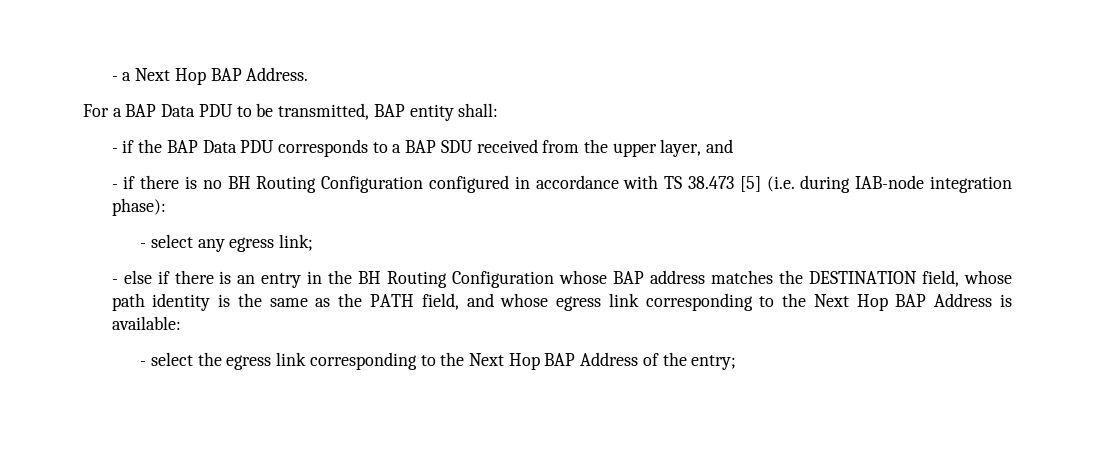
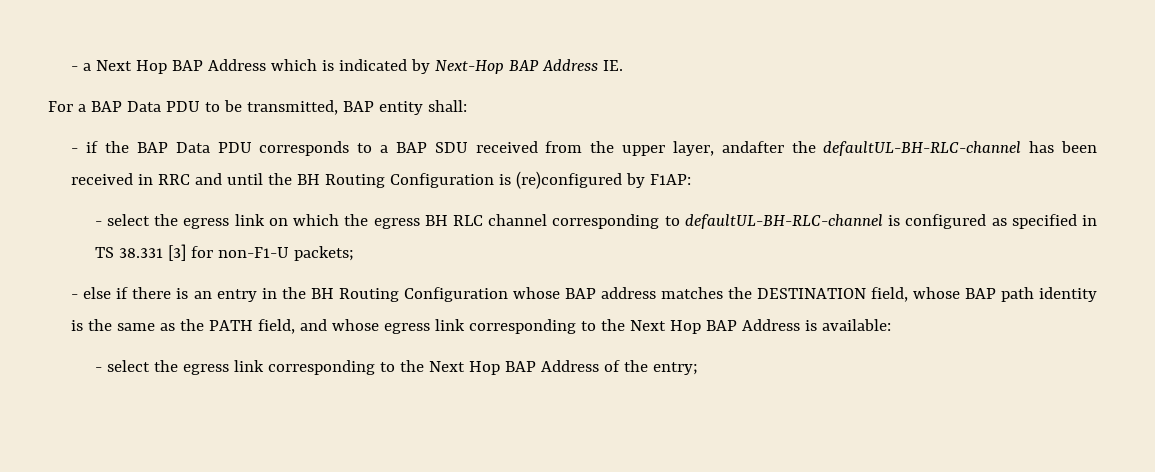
- - a Next Hop BAP Address.
+ - a Next Hop BAP Address which is indicated by Next-Hop BAP Address IE.
- - if the BAP Data PDU corresponds to a BAP SDU received from the upper layer, and
- - if there is no BH Routing Configuration configured in accordance with TS 38.473 [5] (i.e. during IAB-node integration phase):
- - select any egress link;
+ - if the BAP Data PDU corresponds to a BAP SDU received from the upper layer, andafter the defaultUL-BH-RLC-channel has been received in RRC and until the BH Routing Configuration is (re)configured by F1AP:
+ - select the egress link on which the egress BH RLC channel corresponding to defaultUL-BH-RLC-channel is configured as specified in TS 38.331 [3] for non-F1-U packets;
- - else if there is an entry in the BH Routing Configuration whose BAP address matches the DESTINATION field, whose path identity is the same as the PATH field, and whose egress link corresponding to the Next Hop BAP Address is available:
+ - else if there is an entry in the BH Routing Configuration whose BAP address matches the DESTINATION field, whose BAP path identity is the same as the PATH field, and whose egress link corresponding to the Next Hop BAP Address is available:

